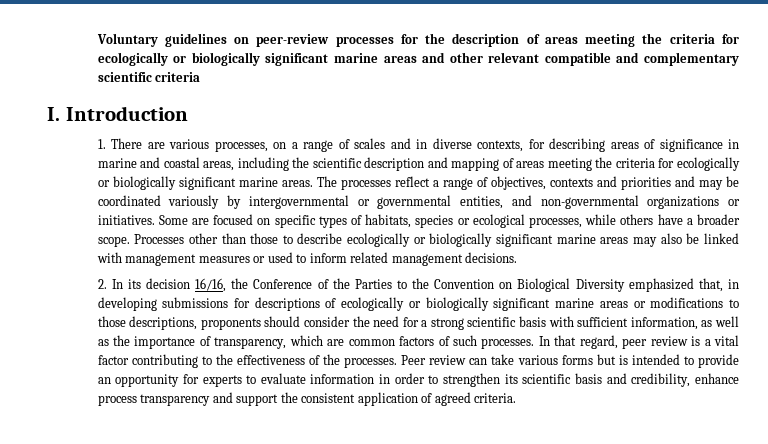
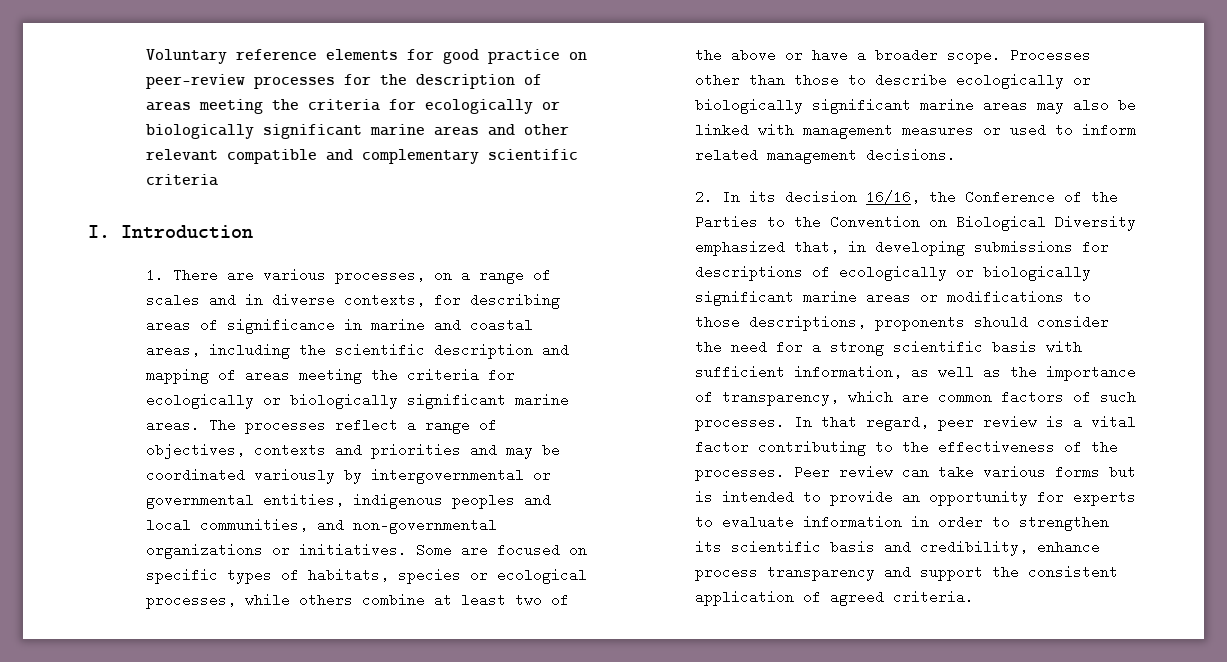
- Voluntary guidelines on peer-review processes for the description of areas meeting the criteria for ecologically or biologically significant marine areas and other relevant compatible and complementary scientific criteria
+ Voluntary reference elements for good practice on peer-review processes for the description of areas meeting the criteria for ecologically or biologically significant marine areas and other relevant compatible and complementary scientific criteria
- The processes reflect a range of objectives, contexts and priorities and may be coordinated variously by intergovernmental or governmental entities, and non-governmental organizations or initiatives.
+ The processes reflect a range of objectives, contexts and priorities and may be coordinated variously by intergovernmental or governmental entities, indigenous peoples and local communities, and non-governmental organizations or initiatives.
- Some are focused on specific types of habitats, species or ecological processes, while others have a broader scope.
+ Some are focused on specific types of habitats, species or ecological processes, while others combine at least two of the above or have a broader scope.

